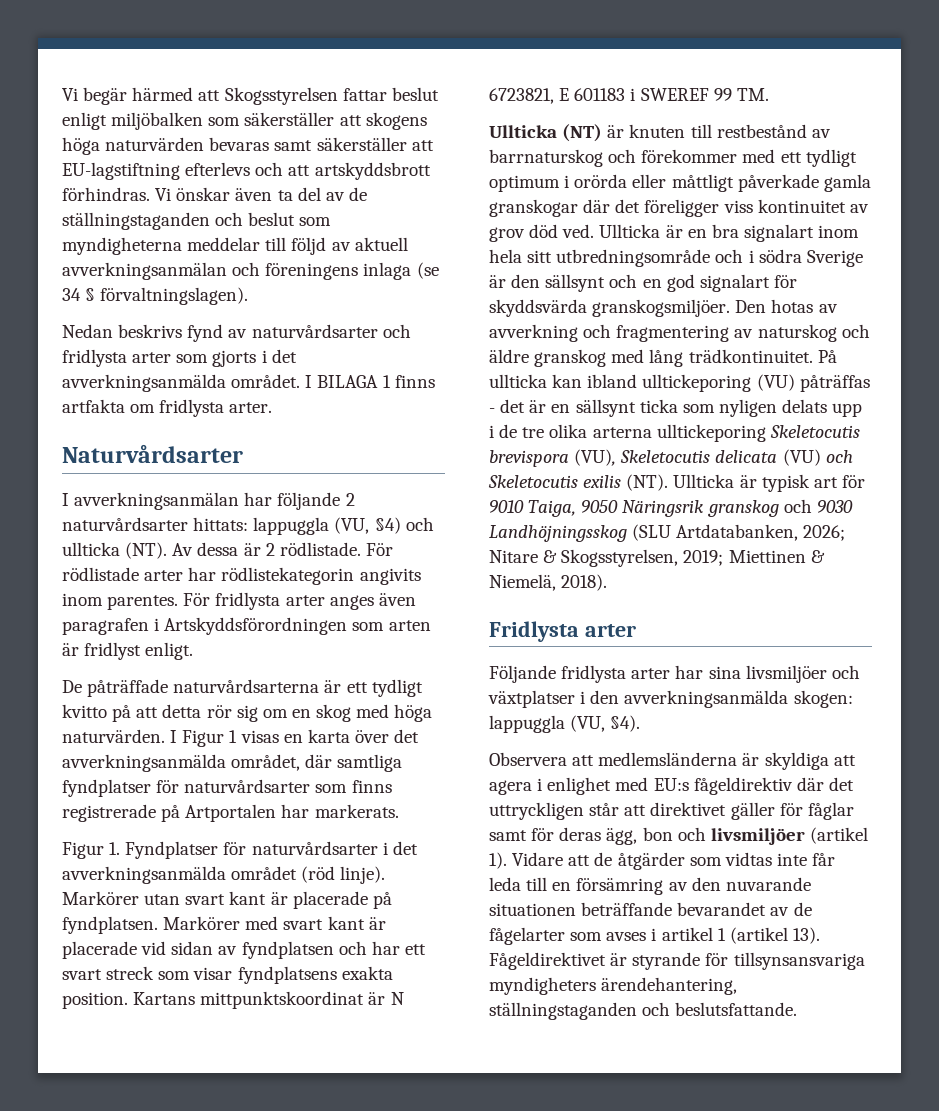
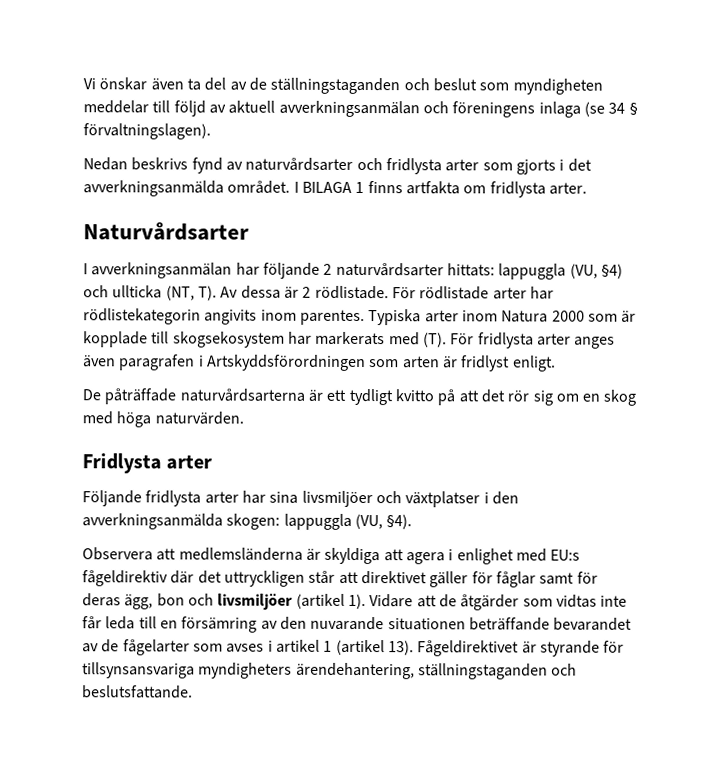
- Vi begär härmed att Skogsstyrelsen fattar beslut enligt miljöbalken som säkerställer att skogens höga naturvärden bevaras samt säkerställer att EU-lagstiftning efterlevs och att artskyddsbrott förhindras. Vi önskar även ta del av de ställningstaganden och beslut som myndigheterna meddelar till följd av aktuell avverkningsanmälan och föreningens inlaga (se 34 § förvaltningslagen).
+ Vi önskar även ta del av de ställningstaganden och beslut som myndigheten meddelar till följd av aktuell avverkningsanmälan och föreningens inlaga (se 34 § förvaltningslagen).
- I avverkningsanmälan har följande 2 naturvårdsarter hittats: lappuggla (VU, §4) och ullticka (NT). Av dessa är 2 rödlistade.
+ I avverkningsanmälan har följande 2 naturvårdsarter hittats: lappuggla (VU, §4) och ullticka (NT, T). Av dessa är 2 rödlistade.
- För fridlysta arter anges även paragrafen i Artskyddsförordningen som arten är fridlyst enligt.
+ Typiska arter inom Natura 2000 som är kopplade till skogsekosystem har markerats med (T). För fridlysta arter anges även paragrafen i Artskyddsförordningen som arten är fridlyst enligt.
- De påträffade naturvårdsarterna är ett tydligt kvitto på att detta rör sig om en skog med höga naturvärden. I Figur 1 visas en karta över det avverkningsanmälda området, där samtliga fyndplatser för naturvårdsarter som finns registrerade på Artportalen har markerats.
- Figur 1. Fyndplatser för naturvårdsarter i det avverkningsanmälda området (röd linje). Markörer utan svart kant är placerade på fyndplatsen. Markörer med svart kant är placerade vid sidan av fyndplatsen och har ett svart streck som visar fyndplatsens exakta position. Kartans mittpunktskoordinat är N 6723821, E 601183 i SWEREF 99 TM.
- Ullticka (NT) är knuten till restbestånd av barrnaturskog och förekommer med ett tydligt optimum i orörda eller måttligt påverkade gamla granskogar där det föreligger viss kontinuitet av grov död ved. Ullticka är en bra signalart inom hela sitt utbredningsområde och i södra Sverige är den sällsynt och en god signalart för skyddsvärda granskogsmiljöer. Den hotas av avverkning och fragmentering av naturskog och äldre granskog med lång trädkontinuitet. På ullticka kan ibland ulltickeporing (VU) påträffas - det är en sällsynt ticka som nyligen delats upp i de tre olika arterna ulltickeporing Skeletocutis brevispora (VU), Skeletocutis delicata (VU) och Skeletocutis exilis (NT). Ullticka är typisk art för 9010 Taiga, 9050 Näringsrik granskog och 9030 Landhöjningsskog (SLU Artdatabanken, 2026; Nitare & Skogsstyrelsen, 2019; Miettinen & Niemelä, 2018).
+ De påträffade naturvårdsarterna är ett tydligt kvitto på att det rör sig om en skog med höga naturvärden.

